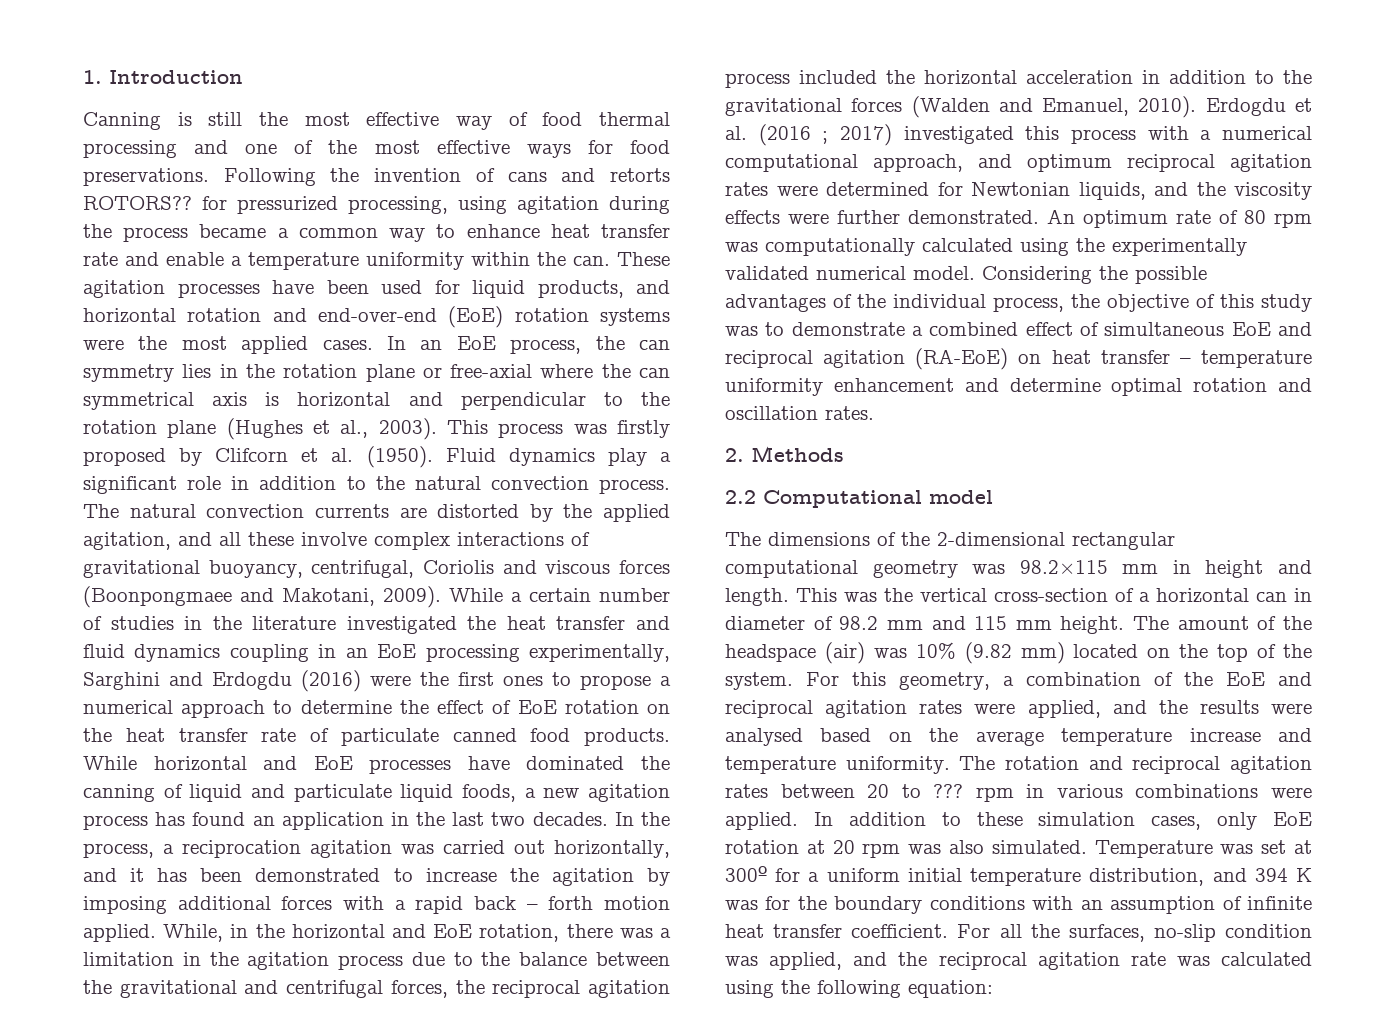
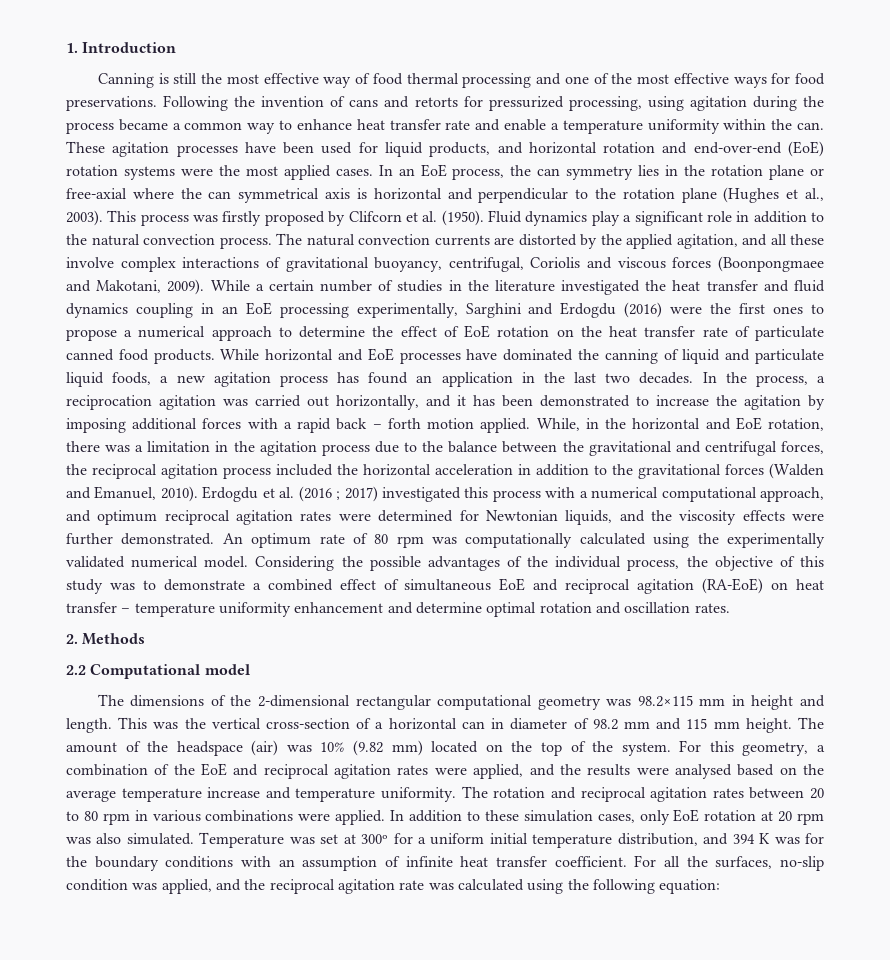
- Following the invention of cans and retorts ROTORS?? for pressurized processing, using agitation during the process became a common way to enhance heat transfer rate and enable a temperature uniformity within the can.
+ Following the invention of cans and retorts for pressurized processing, using agitation during the process became a common way to enhance heat transfer rate and enable a temperature uniformity within the can.
- The rotation and reciprocal agitation rates between 20 to ??? rpm in various combinations were applied.
+ The rotation and reciprocal agitation rates between 20 to 80 rpm in various combinations were applied.

